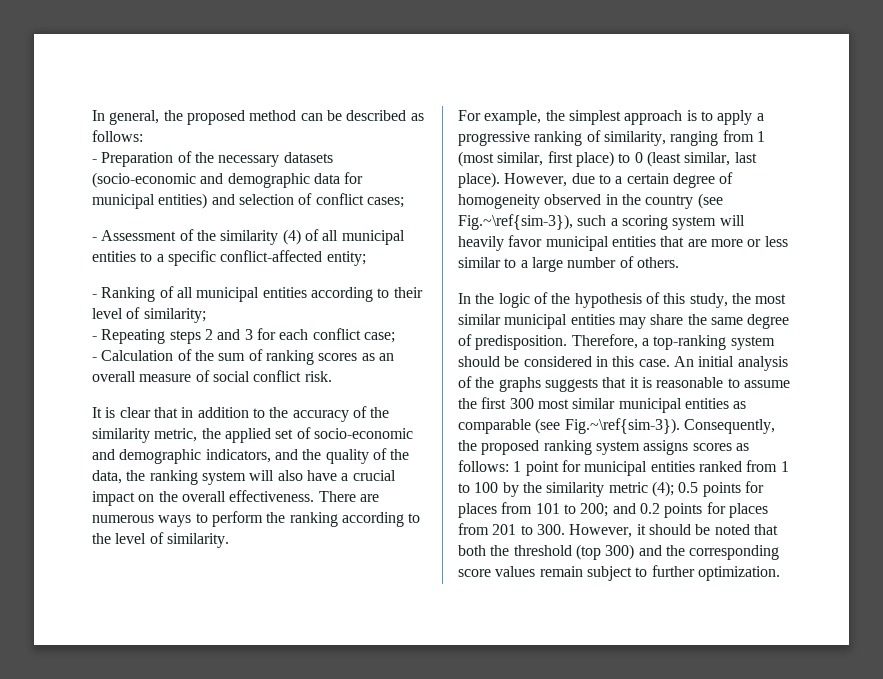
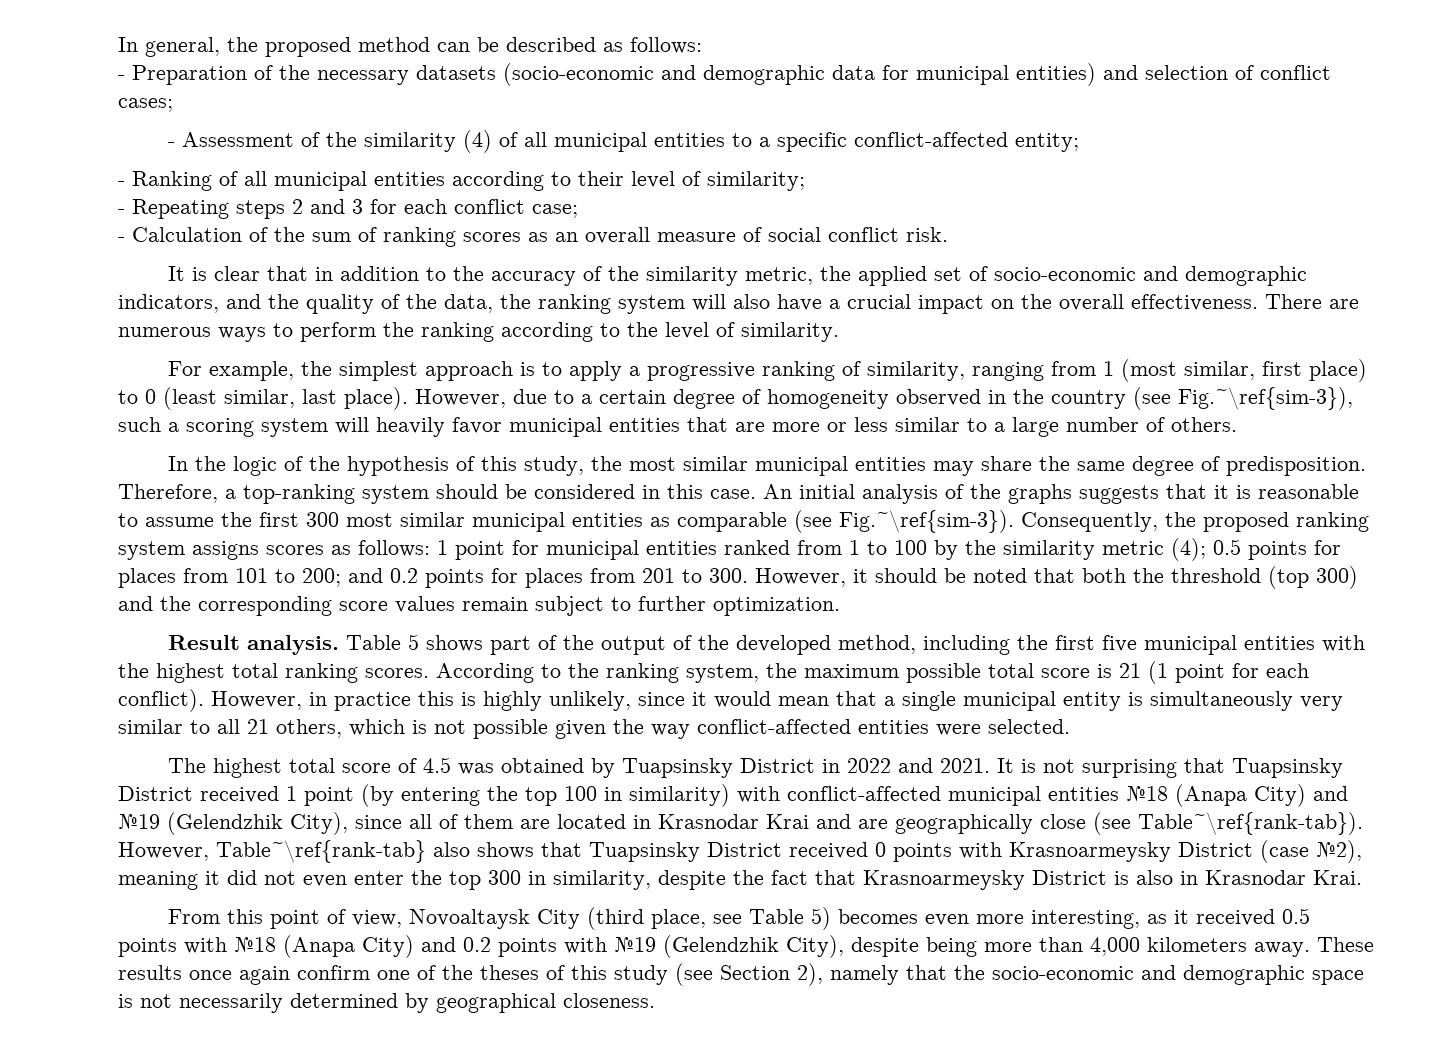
+ Result analysis. Table 5 shows part of the output of the developed method, including the first five municipal entities with the highest total ranking scores. According to the ranking system, the maximum possible total score is 21 (1 point for each conflict). However, in practice this is highly unlikely, since it would mean that a single municipal entity is simultaneously very similar to all 21 others, which is not possible given the way conflict-affected entities were selected.
+ The highest total score of 4.5 was obtained by Tuapsinsky District in 2022 and 2021. It is not surprising that Tuapsinsky District received 1 point (by entering the top 100 in similarity) with conflict-affected municipal entities №18 (Anapa City) and №19 (Gelendzhik City), since all of them are located in Krasnodar Krai and are geographically close (see Table~\ref{rank-tab}). However, Table~\ref{rank-tab} also shows that Tuapsinsky District received 0 points with Krasnoarmeysky District (case №2), meaning it did not even enter the top 300 in similarity, despite the fact that Krasnoarmeysky District is also in Krasnodar Krai.
+ From this point of view, Novoaltaysk City (third place, see Table 5) becomes even more interesting, as it received 0.5 points with №18 (Anapa City) and 0.2 points with №19 (Gelendzhik City), despite being more than 4,000 kilometers away. These results once again confirm one of the theses of this study (see Section 2), namely that the socio-economic and demographic space is not necessarily determined by geographical closeness.

